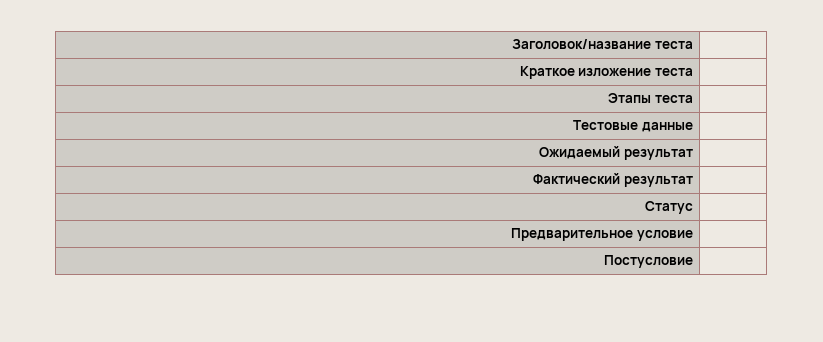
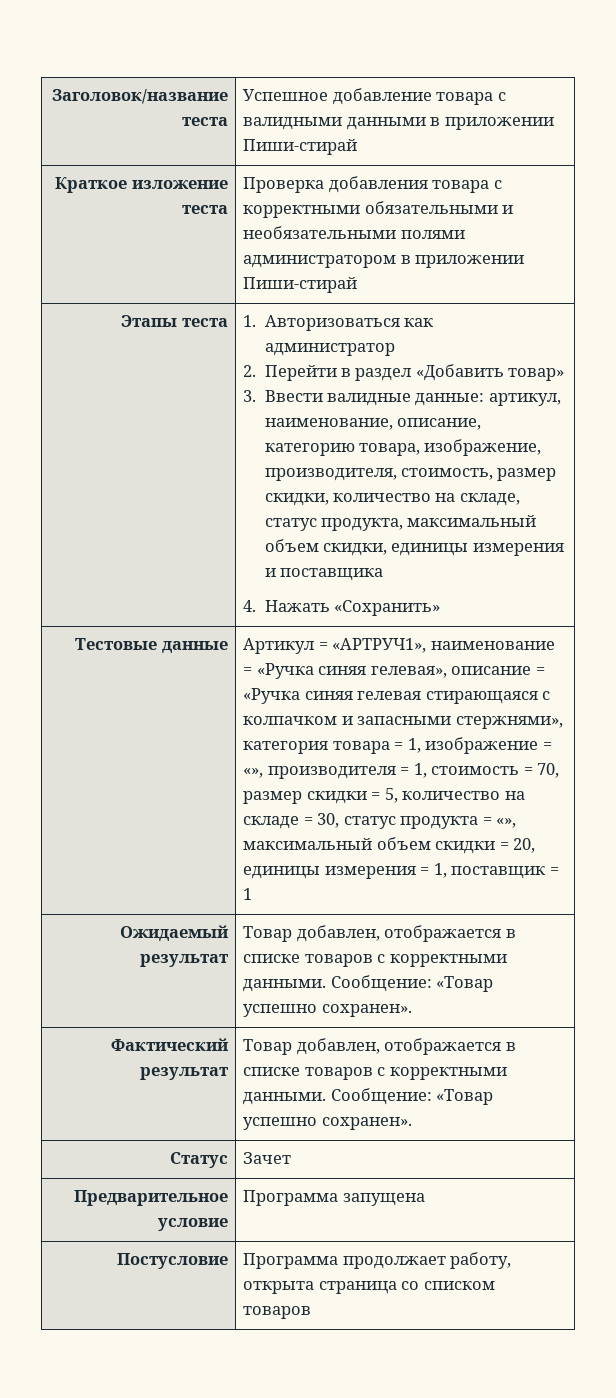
- Заголовок/название теста |
- Краткое изложение теста |
- Этапы теста |
- Тестовые данные |
- Ожидаемый результат |
- Фактический результат |
+ Заголовок/название теста | Успешное добавление товара с валидными данными в приложении Пиши-стирай
+ Краткое изложение теста | Проверка добавления товара с корректными обязательными и необязательными полями администратором в приложении Пиши-стирай
+ Этапы теста | 1. Авторизоваться как администратор
+ 2. Перейти в раздел «Добавить товар»
+ 3. Ввести валидные данные: артикул, наименование, описание, категорию товара, изображение, производителя, стоимость, размер скидки, количество на складе, статус продукта, максимальный объем скидки, единицы измерения и поставщика
+ 4. Нажать «Сохранить»
+ Тестовые данные | Артикул = «АРТРУЧ1», наименование = «Ручка синяя гелевая», описание = «Ручка синяя гелевая стирающаяся с колпачком и запасными стержнями», категория товара = 1, изображение = «», производителя = 1, стоимость = 70, размер скидки = 5, количество на складе = 30, статус продукта = «», максимальный объем скидки = 20, единицы измерения = 1, поставщик = 1
+ Ожидаемый результат | Товар добавлен, отображается в списке товаров с корректными данными. Сообщение: «Товар успешно сохранен».
+ Фактический результат | Товар добавлен, отображается в списке товаров с корректными данными. Сообщение: «Товар успешно сохранен».
- Статус |
+ Статус | Зачет
- Предварительное условие |
+ Предварительное условие | Программа запущена
- Постусловие |
+ Постусловие | Программа продолжает работу, открыта страница со списком товаров

